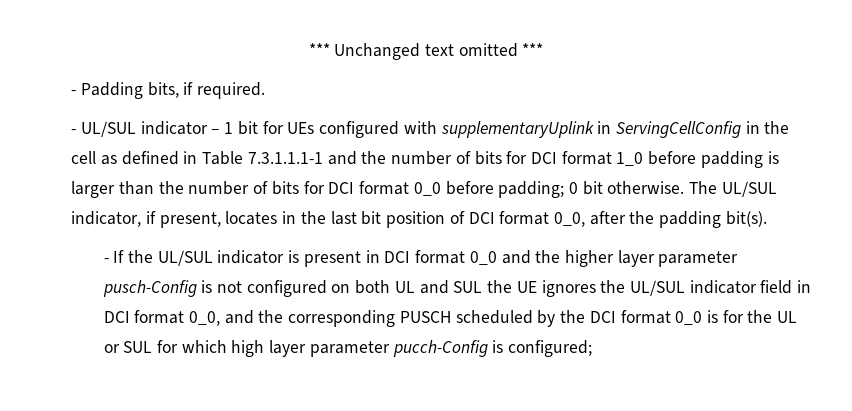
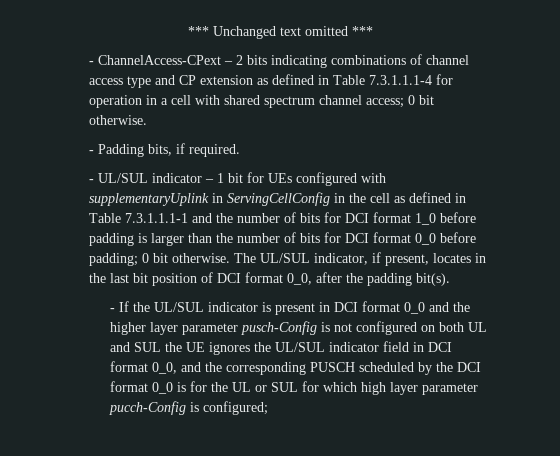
+ - ChannelAccess-CPext – 2 bits indicating combinations of channel access type and CP extension as defined in Table 7.3.1.1.1-4 for operation in a cell with shared spectrum channel access; 0 bit otherwise.

